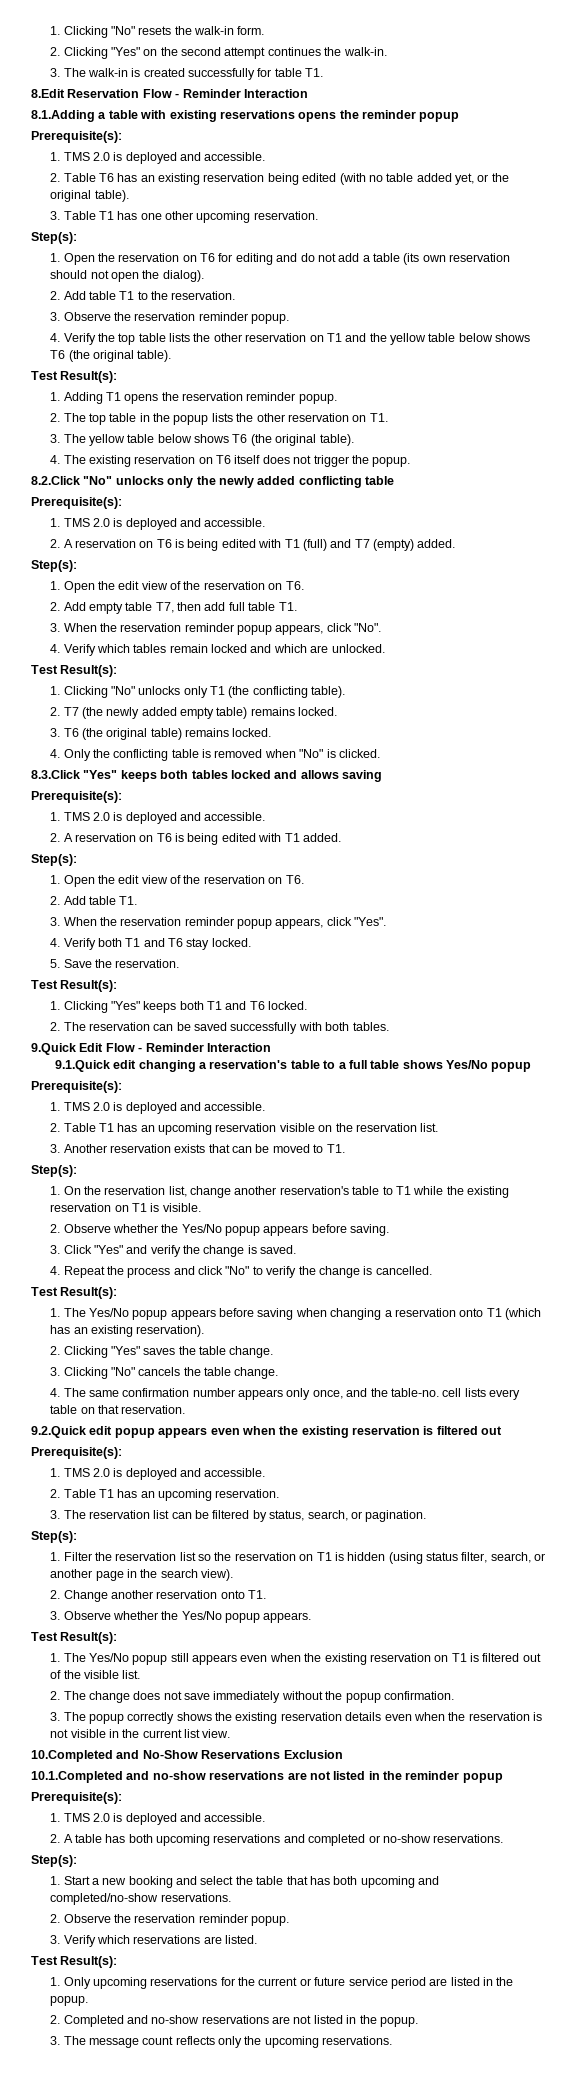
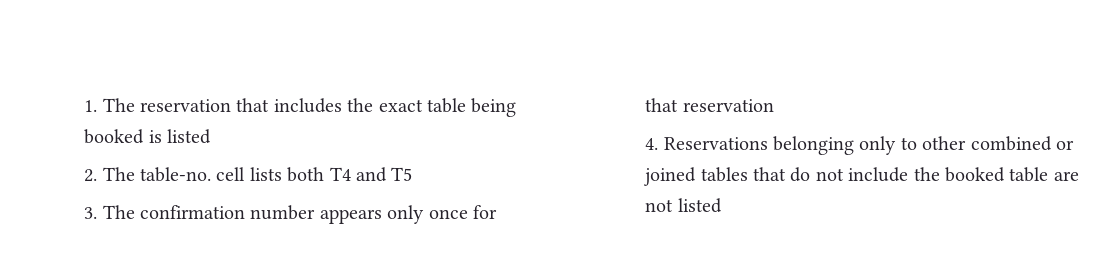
- 1. Clicking "No" resets the walk-in form.
- 2. Clicking "Yes" on the second attempt continues the walk-in.
- 3. The walk-in is created successfully for table T1.
- 8.Edit Reservation Flow - Reminder Interaction
- 8.1.Adding a table with existing reservations opens the reminder popup
- Prerequisite(s):
- 1. TMS 2.0 is deployed and accessible.
- 2. Table T6 has an existing reservation being edited (with no table added yet, or the original table).
- 3. Table T1 has one other upcoming reservation.
- Step(s):
- 1. Open the reservation on T6 for editing and do not add a table (its own reservation should not open the dialog).
- 2. Add table T1 to the reservation.
- 3. Observe the reservation reminder popup.
- 4. Verify the top table lists the other reservation on T1 and the yellow table below shows T6 (the original table).
- Test Result(s):
- 1. Adding T1 opens the reservation reminder popup.
- 2. The top table in the popup lists the other reservation on T1.
- 3. The yellow table below shows T6 (the original table).
- 4. The existing reservation on T6 itself does not trigger the popup.
- 8.2.Click "No" unlocks only the newly added conflicting table
- Prerequisite(s):
- 1. TMS 2.0 is deployed and accessible.
- 2. A reservation on T6 is being edited with T1 (full) and T7 (empty) added.
- Step(s):
- 1. Open the edit view of the reservation on T6.
- 2. Add empty table T7, then add full table T1.
- 3. When the reservation reminder popup appears, click "No".
- 4. Verify which tables remain locked and which are unlocked.
- Test Result(s):
- 1. Clicking "No" unlocks only T1 (the conflicting table).
- 2. T7 (the newly added empty table) remains locked.
- 3. T6 (the original table) remains locked.
- 4. Only the conflicting table is removed when "No" is clicked.
- 8.3.Click "Yes" keeps both tables locked and allows saving
- Prerequisite(s):
- 1. TMS 2.0 is deployed and accessible.
- 2. A reservation on T6 is being edited with T1 added.
- Step(s):
- 1. Open the edit view of the reservation on T6.
- 2. Add table T1.
- 3. When the reservation reminder popup appears, click "Yes".
- 4. Verify both T1 and T6 stay locked.
- 5. Save the reservation.
- Test Result(s):
- 1. Clicking "Yes" keeps both T1 and T6 locked.
- 2. The reservation can be saved successfully with both tables.
- 9.Quick Edit Flow - Reminder Interaction
- 9.1.Quick edit changing a reservation's table to a full table shows Yes/No popup
- Prerequisite(s):
- 1. TMS 2.0 is deployed and accessible.
- 2. Table T1 has an upcoming reservation visible on the reservation list.
- 3. Another reservation exists that can be moved to T1.
- Step(s):
- 1. On the reservation list, change another reservation's table to T1 while the existing reservation on T1 is visible.
- 2. Observe whether the Yes/No popup appears before saving.
- 3. Click "Yes" and verify the change is saved.
- 4. Repeat the process and click "No" to verify the change is cancelled.
- Test Result(s):
- 1. The Yes/No popup appears before saving when changing a reservation onto T1 (which has an existing reservation).
- 2. Clicking "Yes" saves the table change.
- 3. Clicking "No" cancels the table change.
- 4. The same confirmation number appears only once, and the table-no. cell lists every table on that reservation.
- 9.2.Quick edit popup appears even when the existing reservation is filtered out
- Prerequisite(s):
- 1. TMS 2.0 is deployed and accessible.
- 2. Table T1 has an upcoming reservation.
- 3. The reservation list can be filtered by status, search, or pagination.
- Step(s):
- 1. Filter the reservation list so the reservation on T1 is hidden (using status filter, search, or another page in the search view).
- 2. Change another reservation onto T1.
- 3. Observe whether the Yes/No popup appears.
- Test Result(s):
- 1. The Yes/No popup still appears even when the existing reservation on T1 is filtered out of the visible list.
- 2. The change does not save immediately without the popup confirmation.
- 3. The popup correctly shows the existing reservation details even when the reservation is not visible in the current list view.
- 10.Completed and No-Show Reservations Exclusion
- 10.1.Completed and no-show reservations are not listed in the reminder popup
- Prerequisite(s):
- 1. TMS 2.0 is deployed and accessible.
- 2. A table has both upcoming reservations and completed or no-show reservations.
- Step(s):
- 1. Start a new booking and select the table that has both upcoming and completed/no-show reservations.
- 2. Observe the reservation reminder popup.
- 3. Verify which reservations are listed.
- Test Result(s):
- 1. Only upcoming reservations for the current or future service period are listed in the popup.
- 2. Completed and no-show reservations are not listed in the popup.
- 3. The message count reflects only the upcoming reservations.
+ 1. The reservation that includes the exact table being booked is listed
+ 2. The table-no. cell lists both T4 and T5
+ 3. The confirmation number appears only once for that reservation
+ 4. Reservations belonging only to other combined or joined tables that do not include the booked table are not listed

